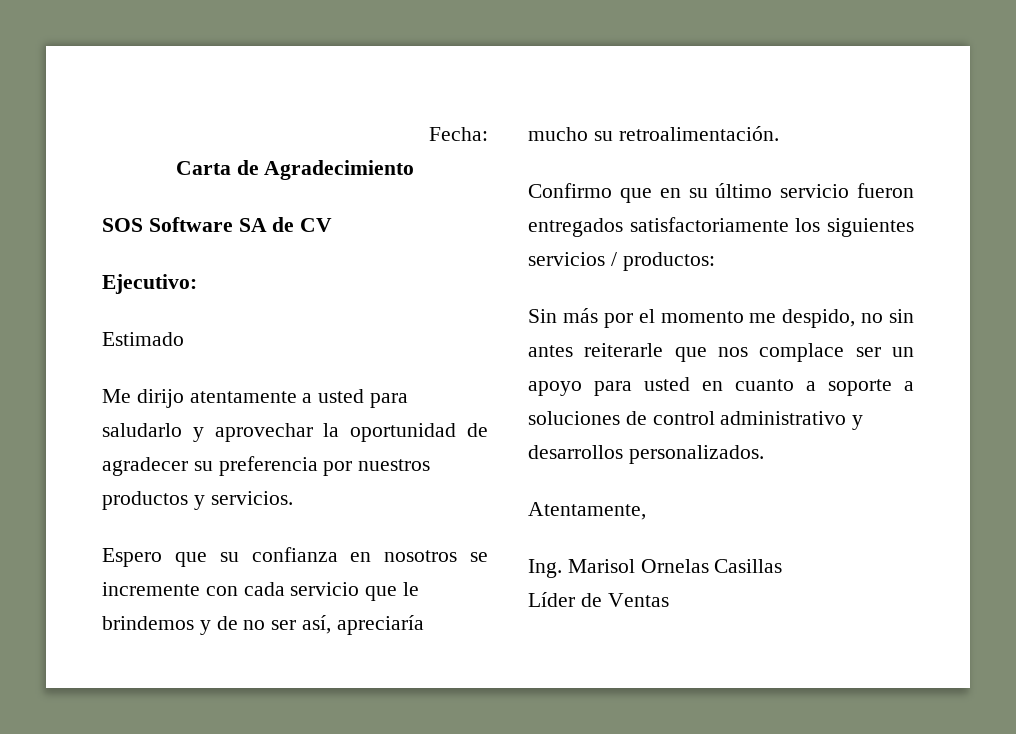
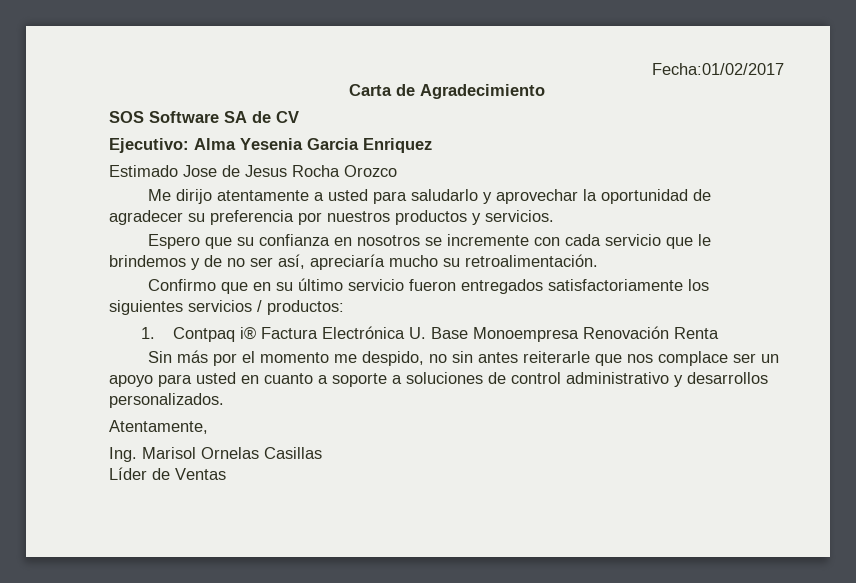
- Fecha:
+ Fecha:01/02/2017
- Ejecutivo:
- Estimado
+ Ejecutivo: Alma Yesenia Garcia Enriquez
+ Estimado Jose de Jesus Rocha Orozco
+ 1. Contpaq i® Factura Electrónica U. Base Monoempresa Renovación Renta

